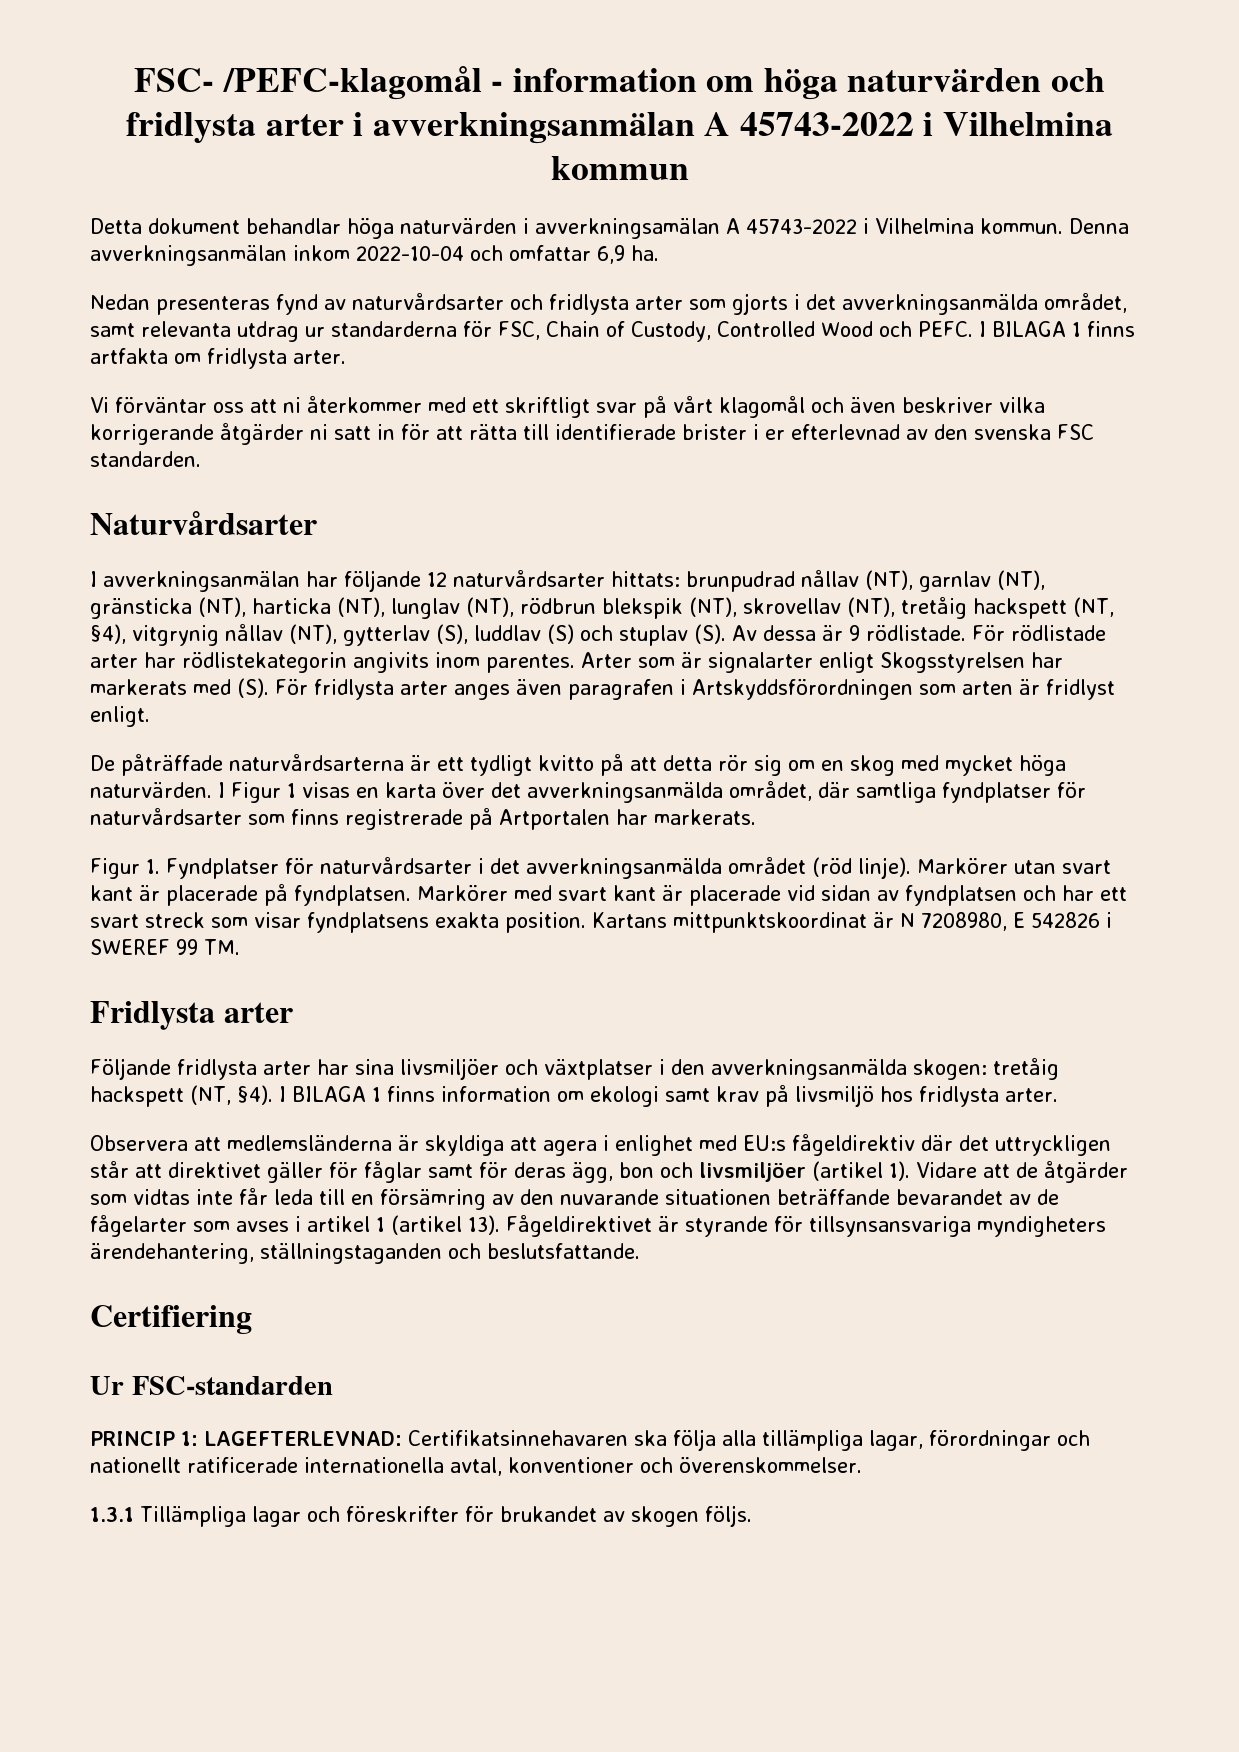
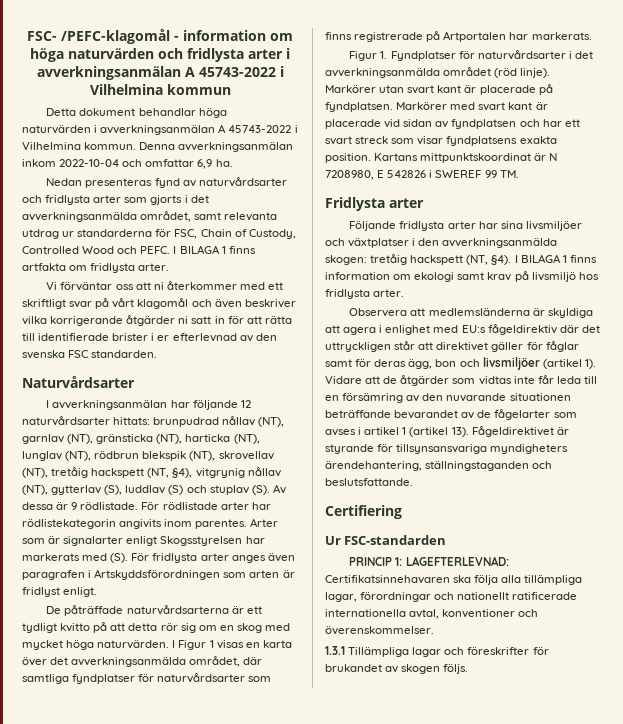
- Detta dokument behandlar höga naturvärden i avverkningsamälan A 45743-2022 i Vilhelmina kommun.
+ Detta dokument behandlar höga naturvärden i avverkningsanmälan A 45743-2022 i Vilhelmina kommun.

